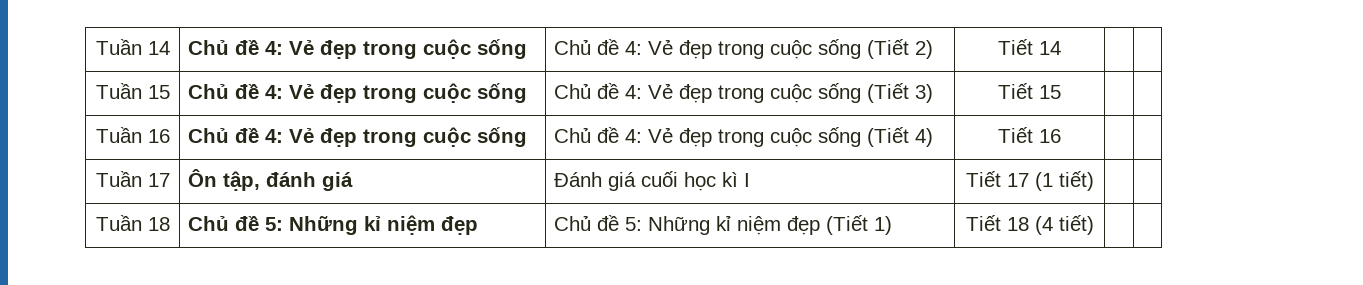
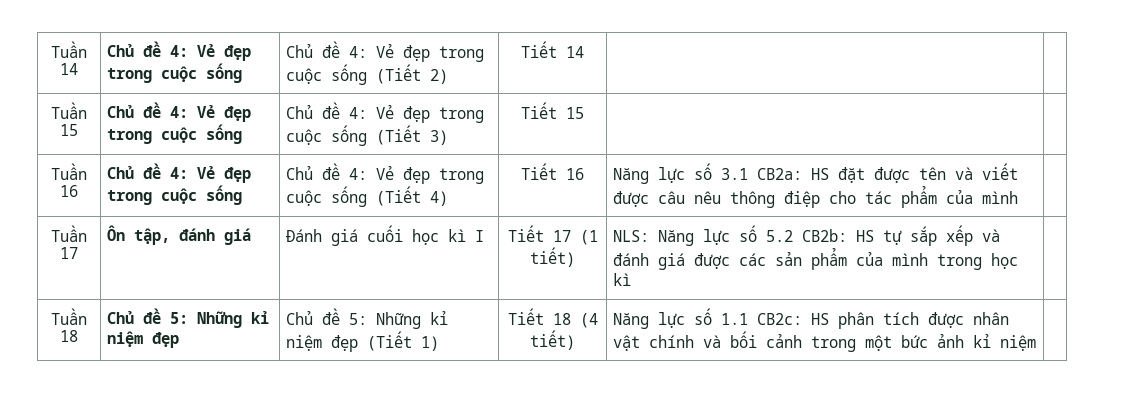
+ Năng lực số 3.1 CB2a: HS đặt được tên và viết được câu nêu thông điệp cho tác phẩm của mình
- Tuần 17 | Ôn tập, đánh giá | Đánh giá cuối học kì I | Tiết 17 (1 tiết) | |
+ Tuần 17 | Ôn tập, đánh giá | Đánh giá cuối học kì I | Tiết 17 (1 tiết) | NLS: Năng lực số 5.2 CB2b: HS tự sắp xếp và đánh giá được các sản phẩm của mình trong học kì |
+ Năng lực số 1.1 CB2c: HS phân tích được nhân vật chính và bối cảnh trong một bức ảnh kỉ niệm

